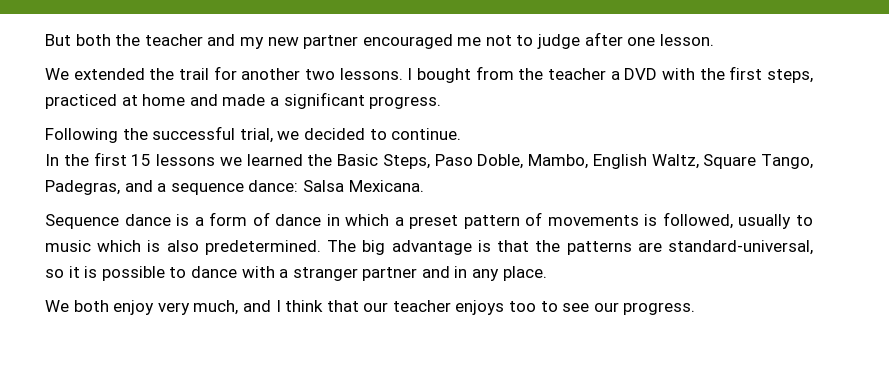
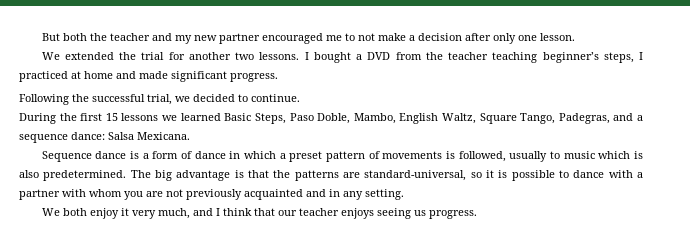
- But both the teacher and my new partner encouraged me not to judge after one lesson.
+ But both the teacher and my new partner encouraged me to not make a decision after only one lesson.
- We extended the trail for another two lessons.
+ We extended the trial for another two lessons.
- I bought from the teacher a DVD with the first steps, practiced at home and made a significant progress.
+ I bought a DVD from the teacher teaching beginner’s steps, I practiced at home and made significant progress.
- In the first 15 lessons we learned the Basic Steps, Paso Doble, Mambo, English Waltz, Square Tango, Padegras, and a sequence dance: Salsa Mexicana.
+ During the first 15 lessons we learned Basic Steps, Paso Doble, Mambo, English Waltz, Square Tango, Padegras, and a sequence dance: Salsa Mexicana.
- The big advantage is that the patterns are standard-universal, so it is possible to dance with a stranger partner and in any place.
+ The big advantage is that the patterns are standard-universal, so it is possible to dance with a partner with whom you are not previously acquainted and in any setting.
- We both enjoy very much, and I think that our teacher enjoys too to see our progress.
+ We both enjoy it very much, and I think that our teacher enjoys seeing us progress.

